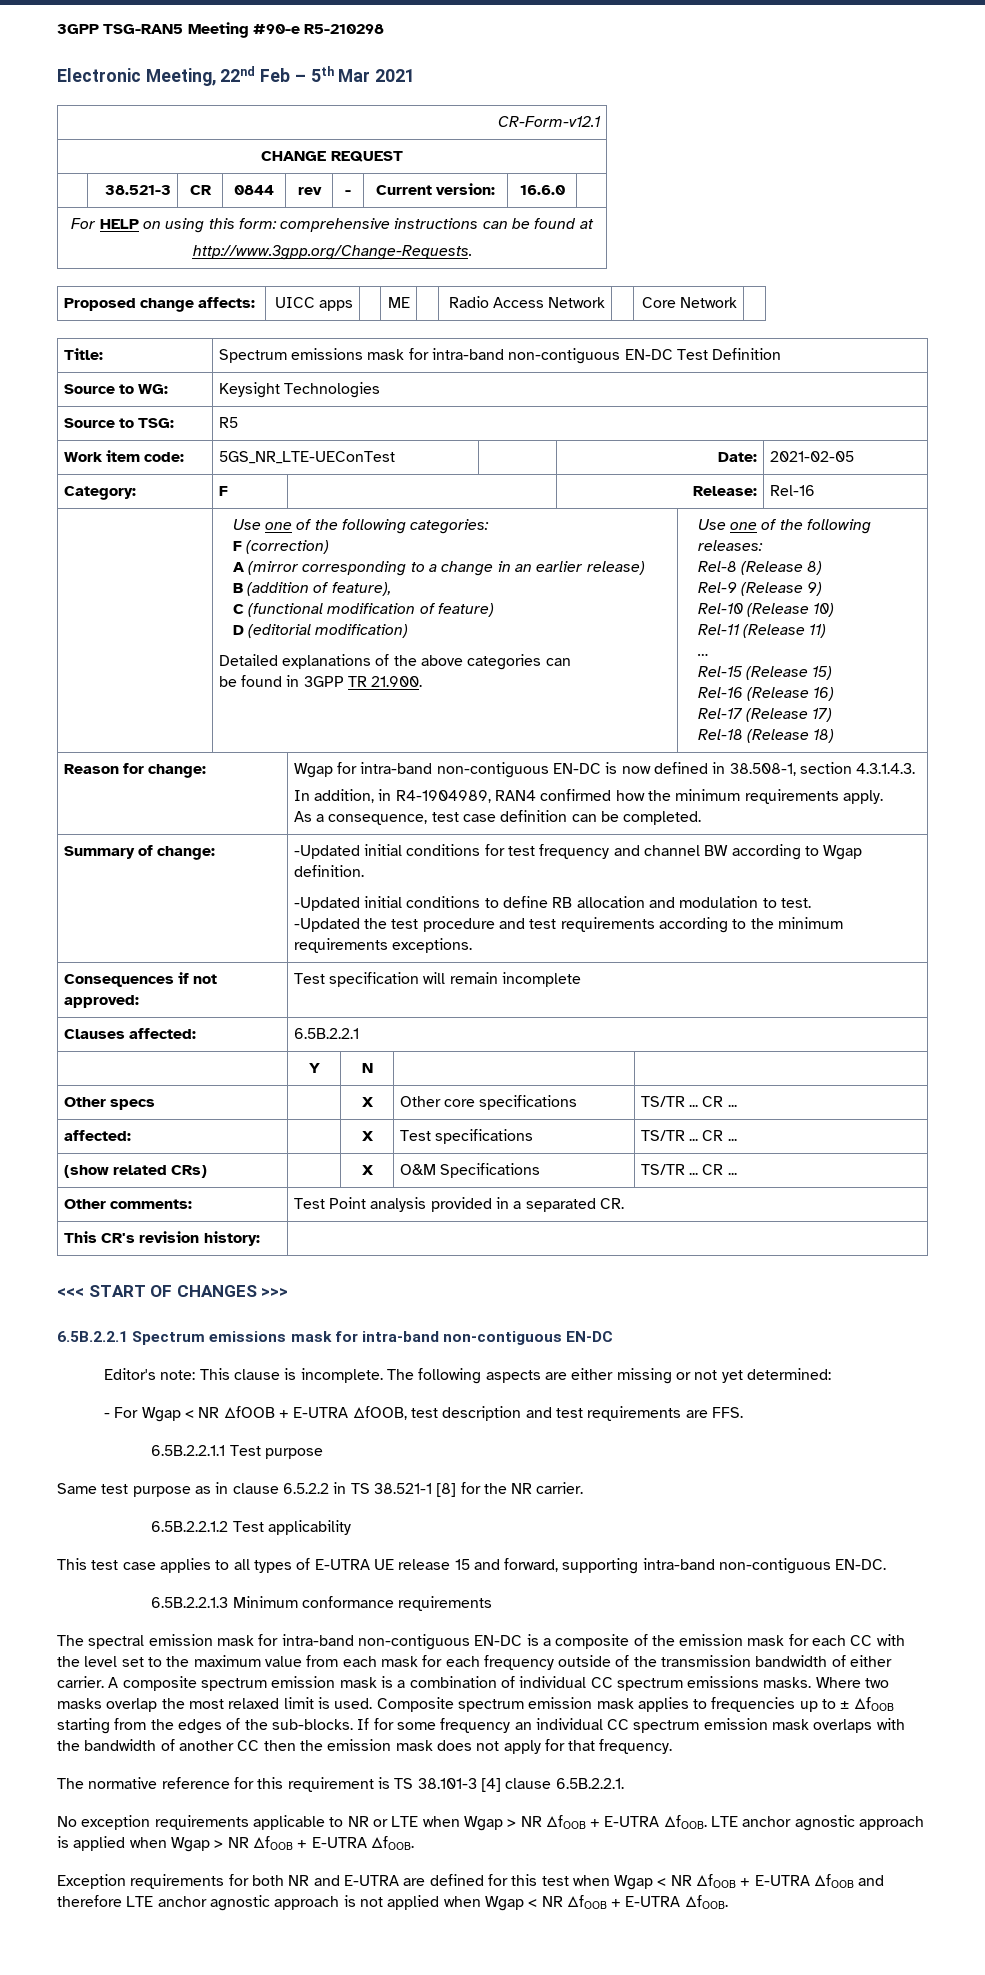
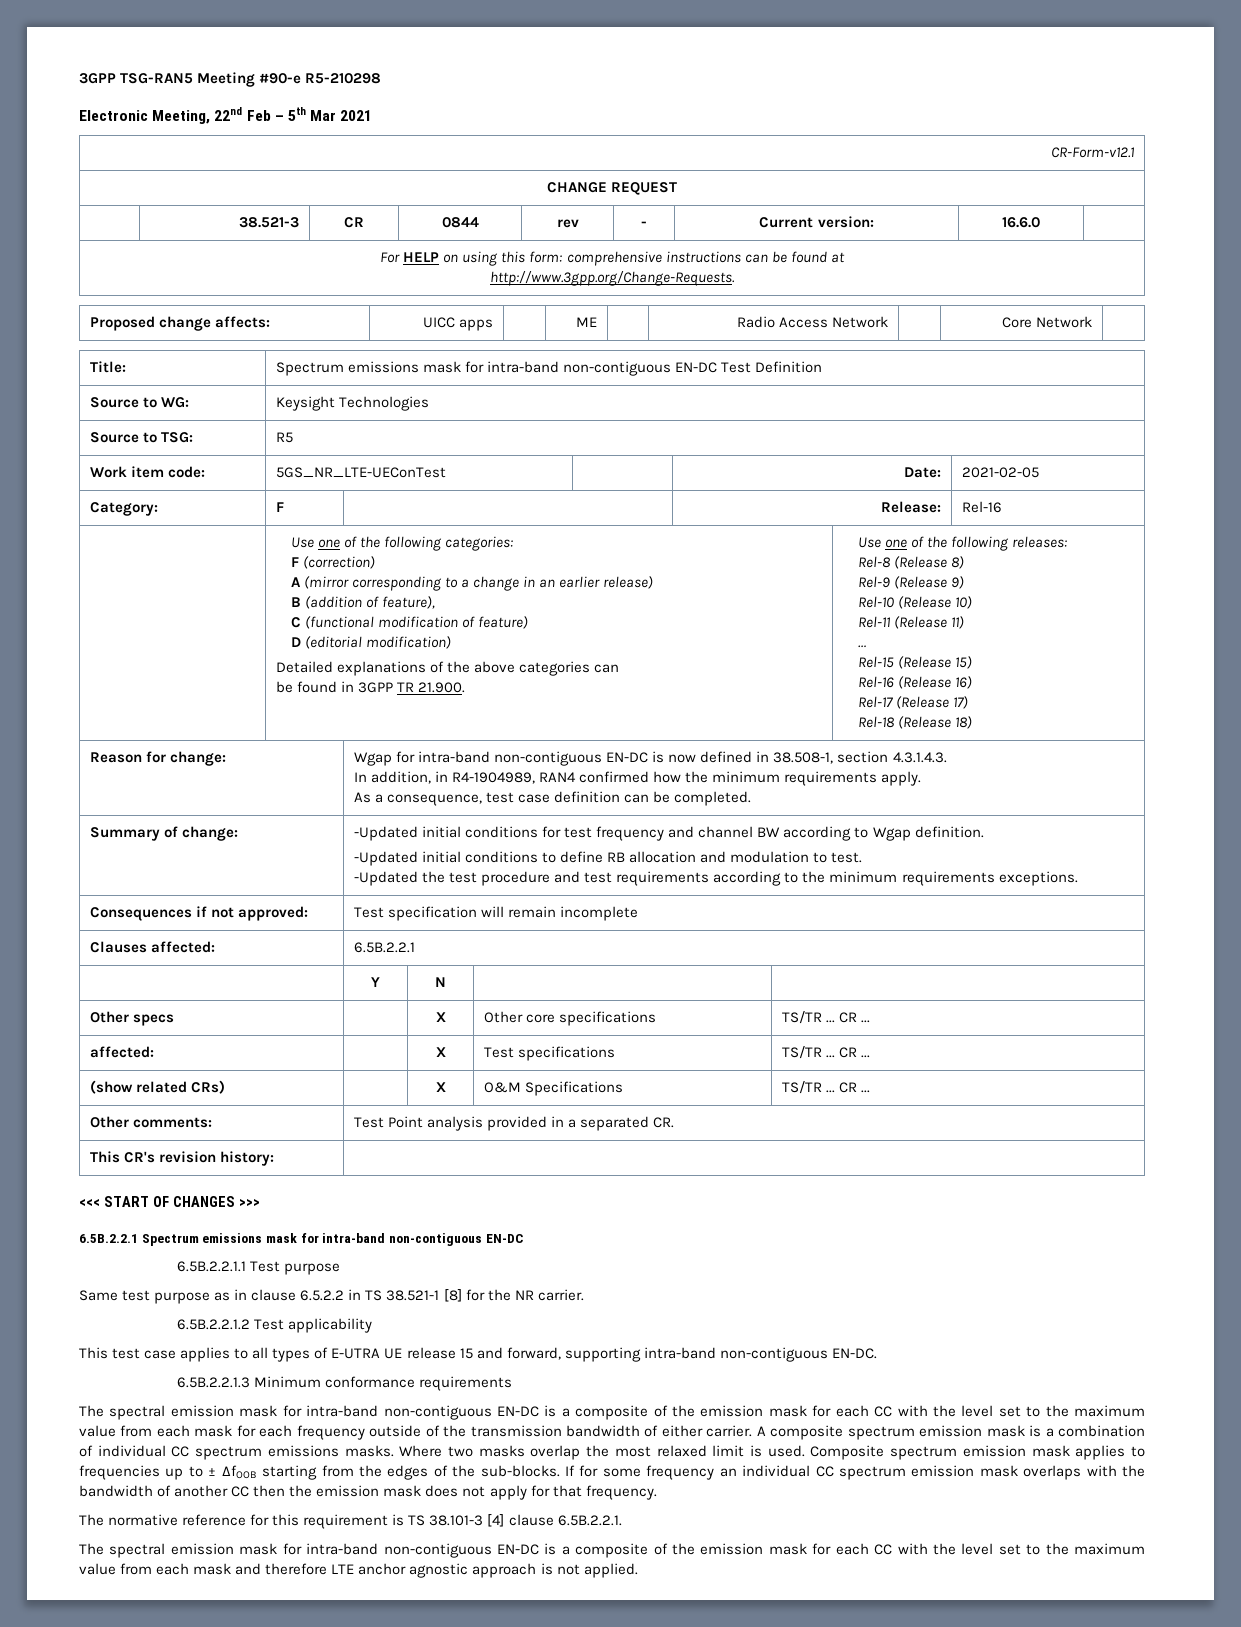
- Editor's note: This clause is incomplete. The following aspects are either missing or not yet determined:
- - For Wgap < NR ΔfOOB + E-UTRA ΔfOOB, test description and test requirements are FFS.
- No exception requirements applicable to NR or LTE when Wgap > NR ΔfOOB + E-UTRA ΔfOOB. LTE anchor agnostic approach is applied when Wgap > NR ΔfOOB + E-UTRA ΔfOOB.
- Exception requirements for both NR and E-UTRA are defined for this test when Wgap < NR ΔfOOB + E-UTRA ΔfOOB and therefore LTE anchor agnostic approach is not applied when Wgap < NR ΔfOOB + E-UTRA ΔfOOB.
+ The spectral emission mask for intra-band non-contiguous EN-DC is a composite of the emission mask for each CC with the level set to the maximum value from each mask and therefore LTE anchor agnostic approach is not applied.

